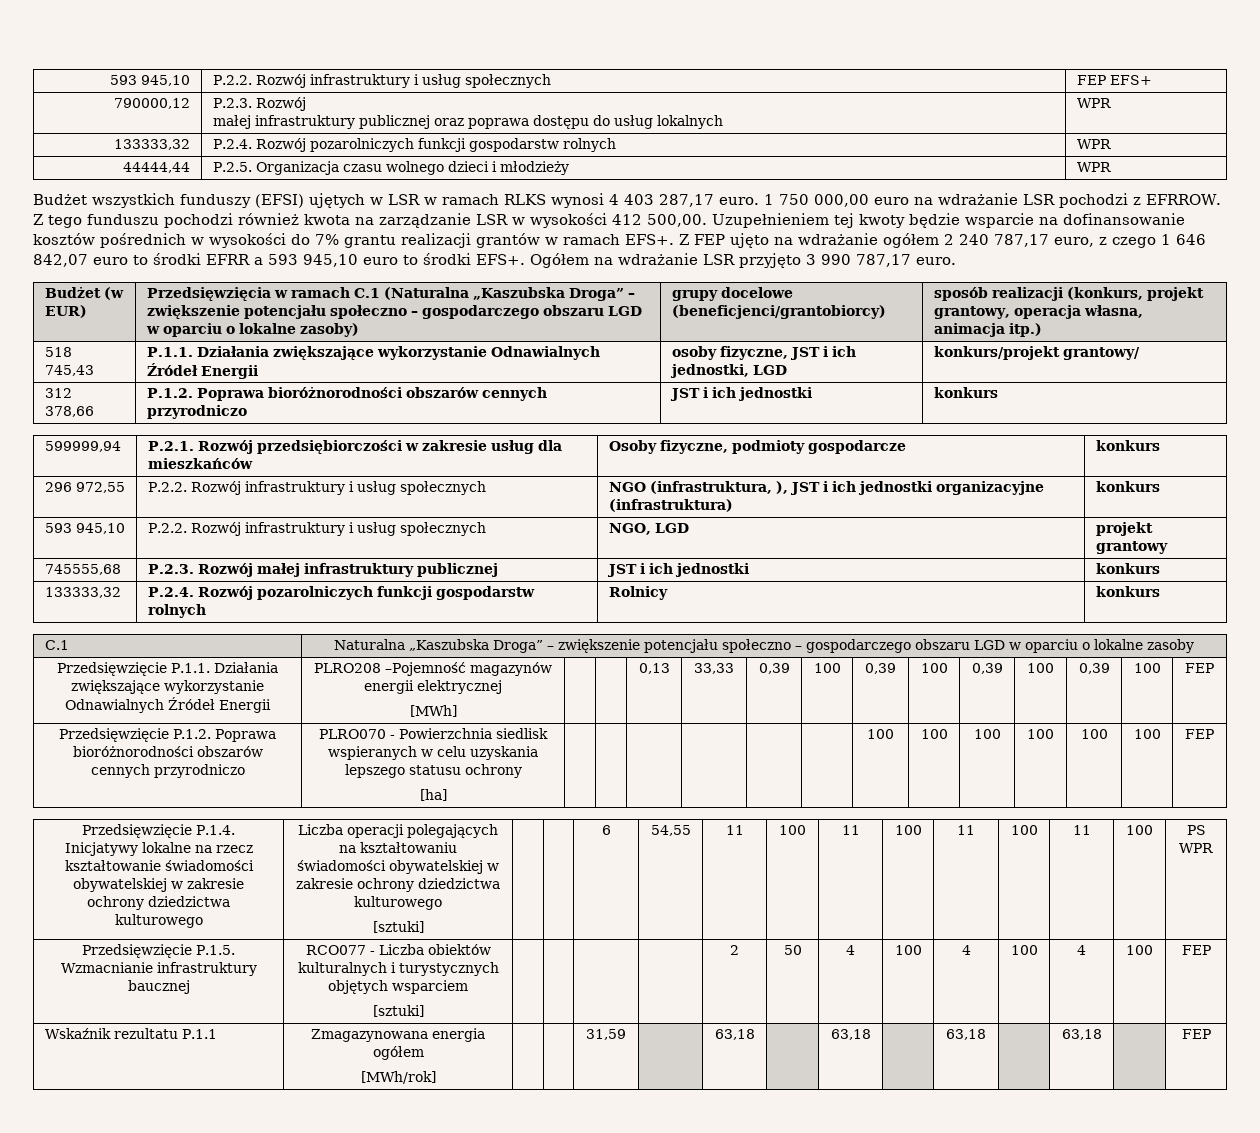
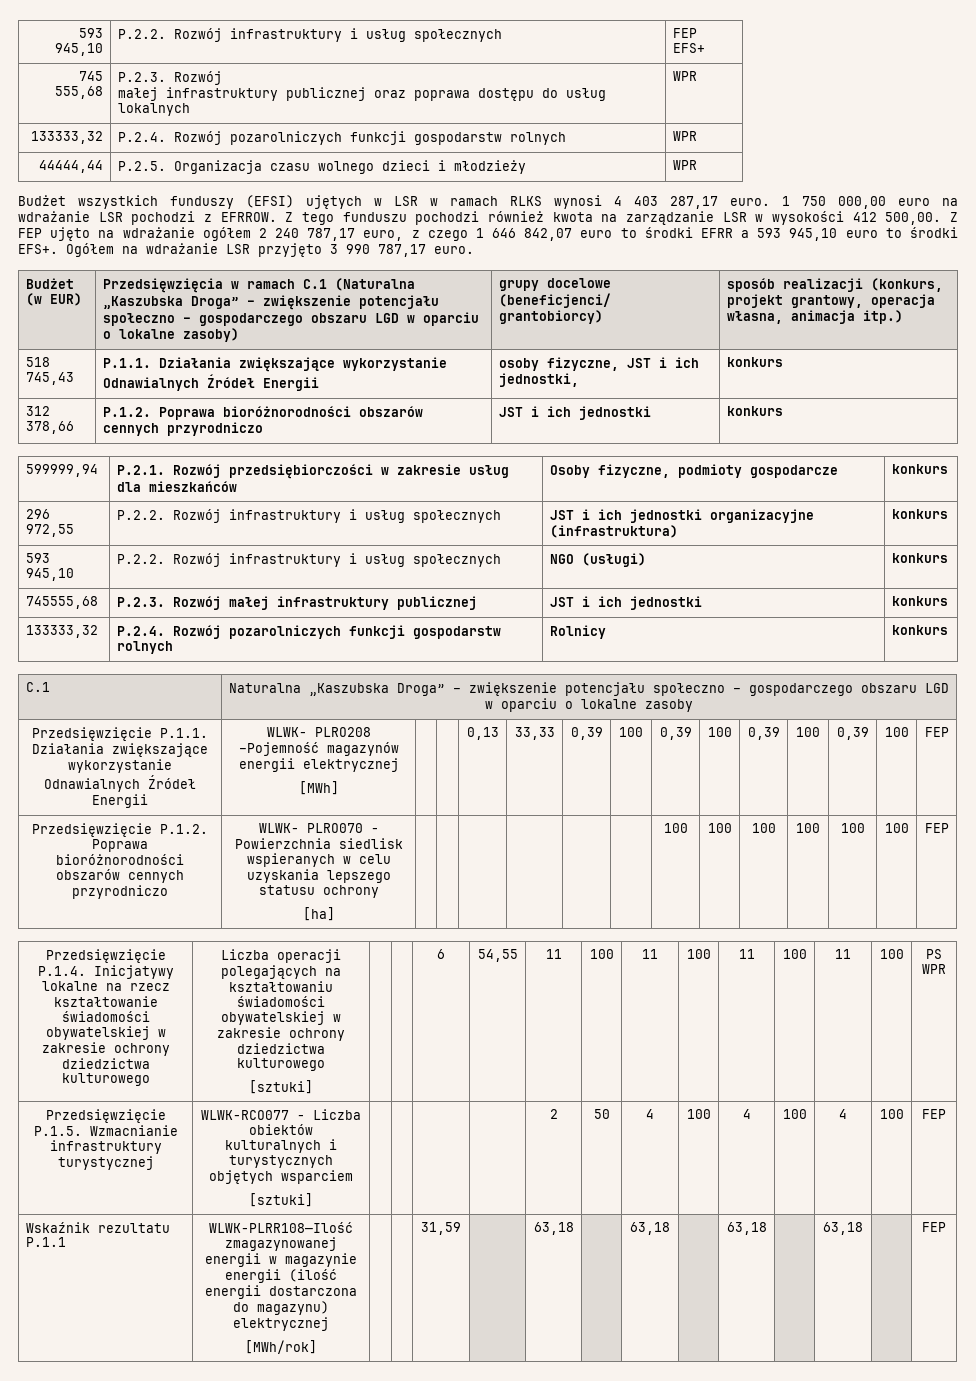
- 790000,12 | P.2.3. Rozwój
+ 745 555,68 | P.2.3. Rozwój
- Uzupełnieniem tej kwoty będzie wsparcie na dofinansowanie kosztów pośrednich w wysokości do 7% grantu realizacji grantów w ramach EFS+.
- 518 745,43 | P.1.1. Działania zwiększające wykorzystanie Odnawialnych Źródeł Energii | osoby fizyczne, JST i ich jednostki, LGD | konkurs/projekt grantowy/
+ 518 745,43 | P.1.1. Działania zwiększające wykorzystanie Odnawialnych Źródeł Energii | osoby fizyczne, JST i ich jednostki, | konkurs
- 296 972,55 | P.2.2. Rozwój infrastruktury i usług społecznych | NGO (infrastruktura, ), JST i ich jednostki organizacyjne (infrastruktura) | konkurs
+ 296 972,55 | P.2.2. Rozwój infrastruktury i usług społecznych | JST i ich jednostki organizacyjne (infrastruktura) | konkurs
- 593 945,10 | P.2.2. Rozwój infrastruktury i usług społecznych | NGO, LGD | projekt grantowy
+ 593 945,10 | P.2.2. Rozwój infrastruktury i usług społecznych | NGO (usługi) | konkurs
- Przedsięwzięcie P.1.1. Działania zwiększające wykorzystanie Odnawialnych Źródeł Energii | PLRO208 –Pojemność magazynów energii elektrycznej
+ Przedsięwzięcie P.1.1. Działania zwiększające wykorzystanie Odnawialnych Źródeł Energii | WLWK- PLRO208 –Pojemność magazynów energii elektrycznej
- Przedsięwzięcie P.1.2. Poprawa bioróżnorodności obszarów cennych przyrodniczo | PLRO070 - Powierzchnia siedlisk wspieranych w celu uzyskania lepszego statusu ochrony
+ Przedsięwzięcie P.1.2. Poprawa bioróżnorodności obszarów cennych przyrodniczo | WLWK- PLRO070 - Powierzchnia siedlisk wspieranych w celu uzyskania lepszego statusu ochrony
- Przedsięwzięcie P.1.5. Wzmacnianie infrastruktury baucznej | RCO077 - Liczba obiektów kulturalnych i turystycznych objętych wsparciem
+ Przedsięwzięcie P.1.5. Wzmacnianie infrastruktury turystycznej | WLWK-RCO077 - Liczba obiektów kulturalnych i turystycznych objętych wsparciem
- Wskaźnik rezultatu P.1.1 | Zmagazynowana energia ogółem
+ Wskaźnik rezultatu P.1.1 | WLWK-PLRR108—Ilość zmagazynowanej energii w magazynie energii (ilość energii dostarczona do magazynu) elektrycznej

